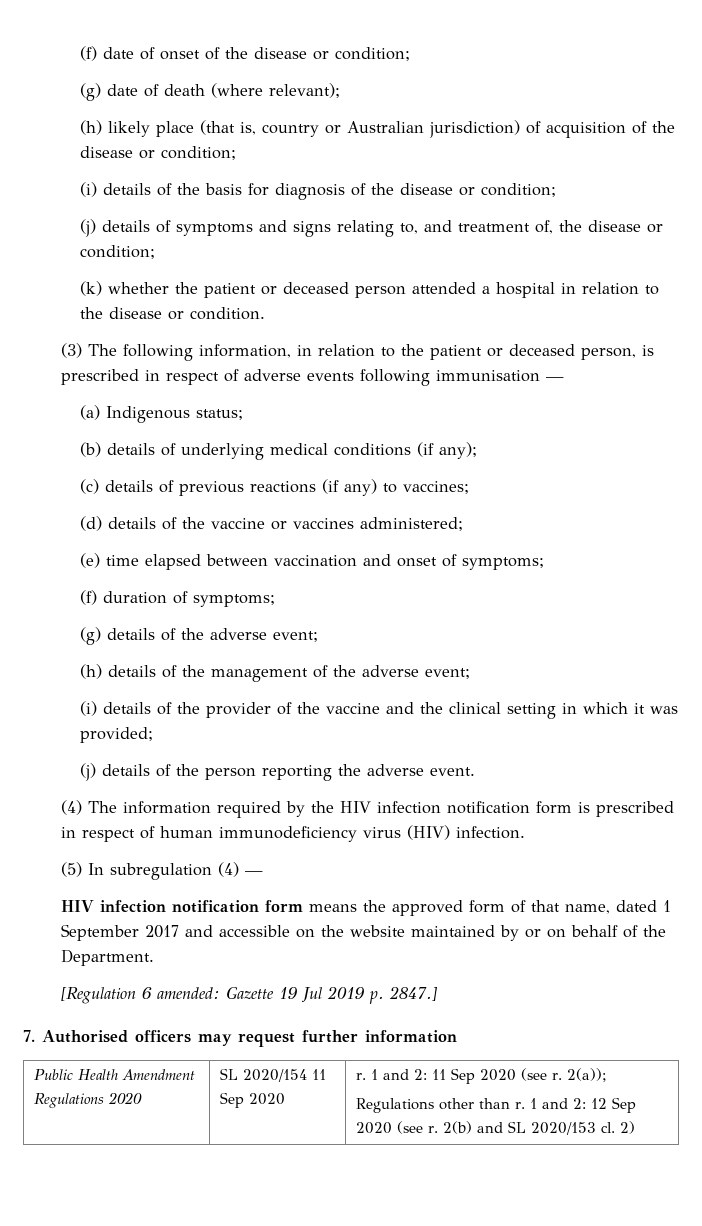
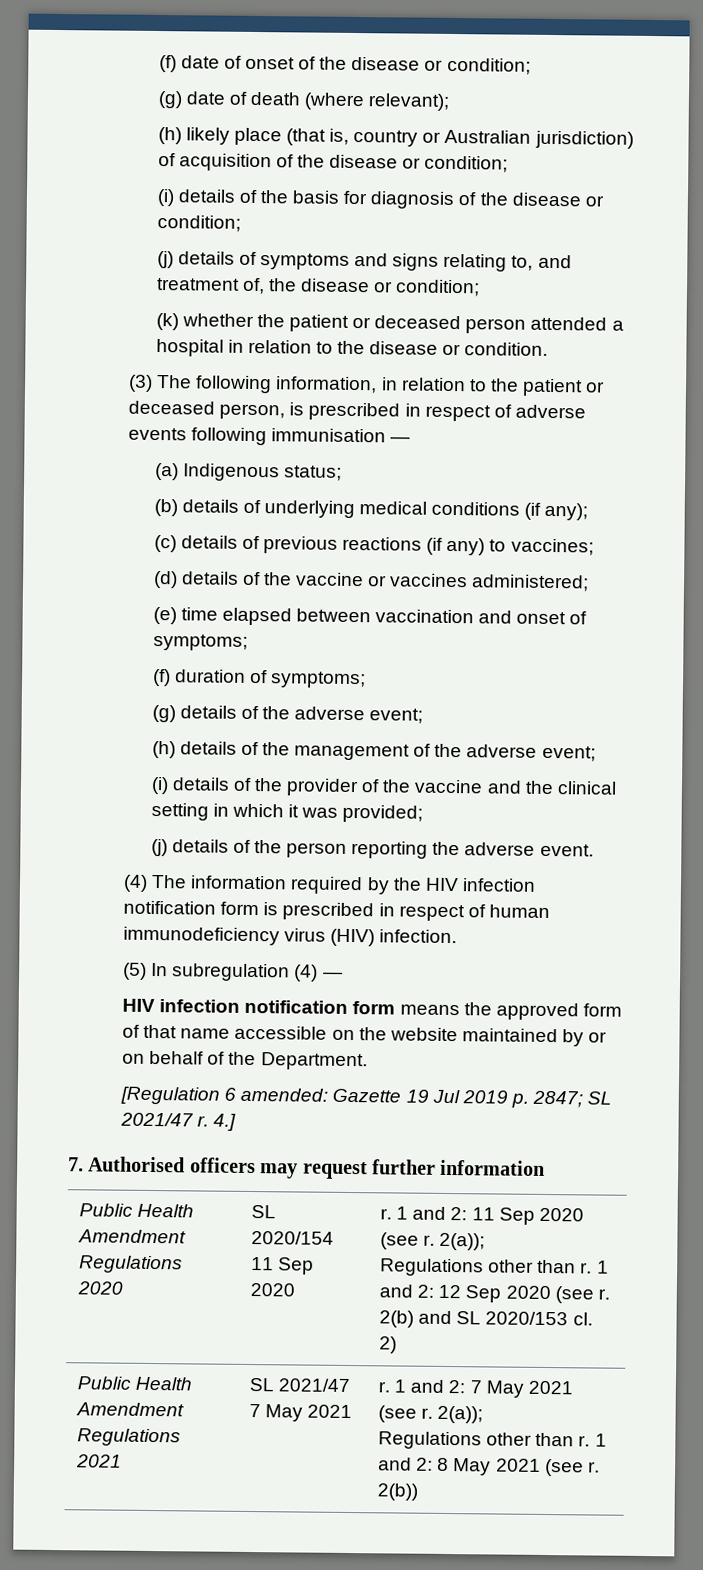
- HIV infection notification form means the approved form of that name, dated 1 September 2017 and accessible on the website maintained by or on behalf of the Department.
+ HIV infection notification form means the approved form of that name accessible on the website maintained by or on behalf of the Department.
- [Regulation 6 amended: Gazette 19 Jul 2019 p. 2847.]
+ [Regulation 6 amended: Gazette 19 Jul 2019 p. 2847; SL 2021/47 r. 4.]
+ Public Health Amendment Regulations 2021 | SL 2021/47 7 May 2021 | r. 1 and 2: 7 May 2021 (see r. 2(a));
+ Regulations other than r. 1 and 2: 8 May 2021 (see r. 2(b))

